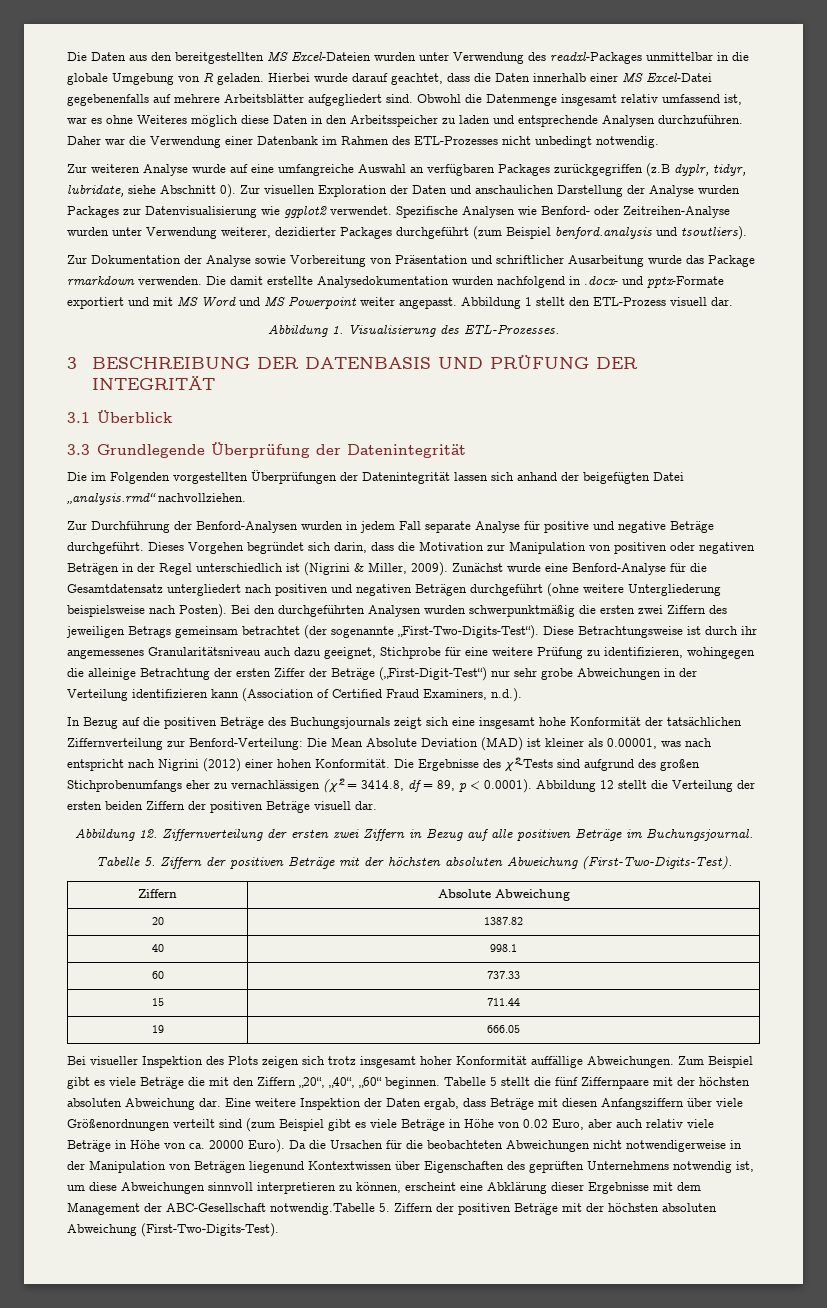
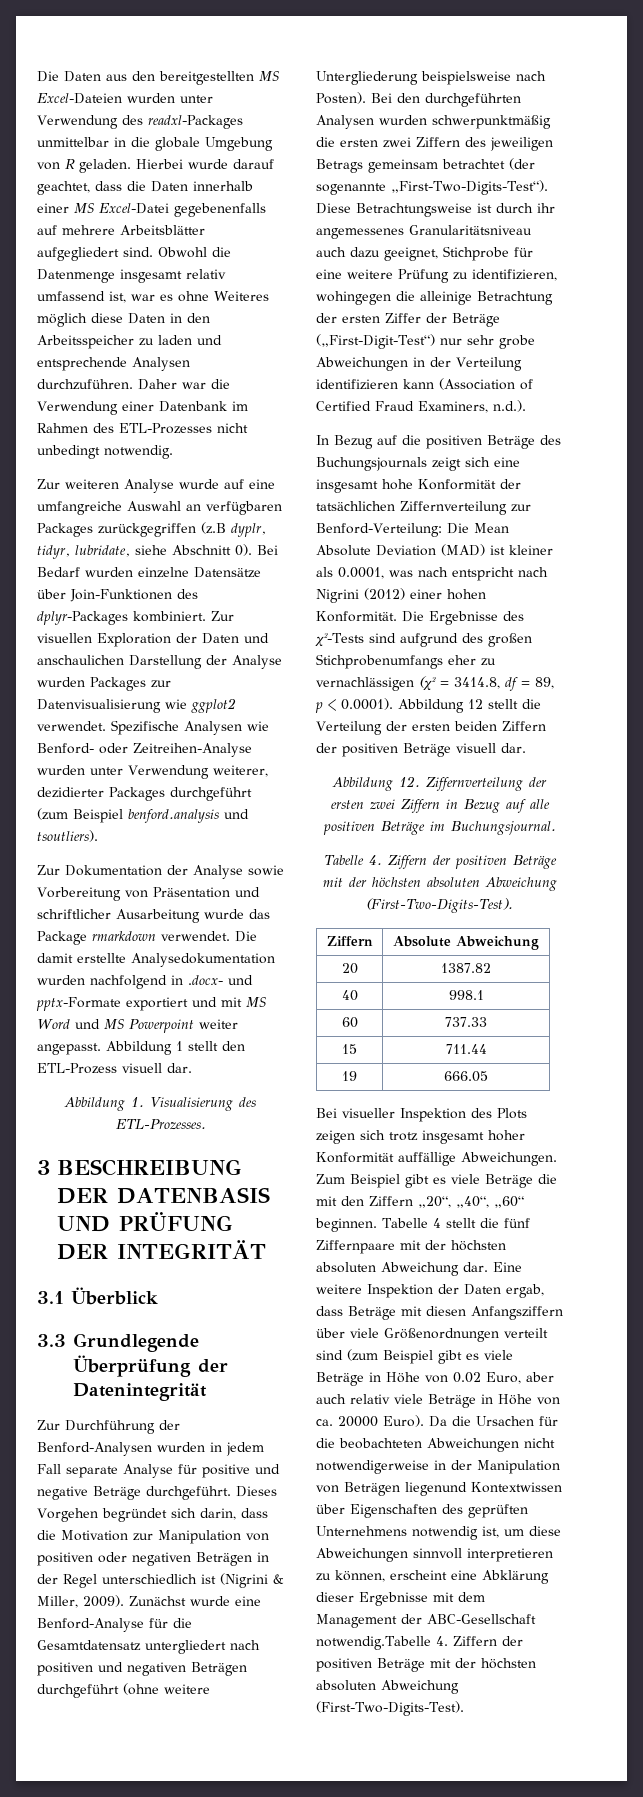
+ Bei Bedarf wurden einzelne Datensätze über Join-Funktionen des dplyr-Packages kombiniert.
- Zur Dokumentation der Analyse sowie Vorbereitung von Präsentation und schriftlicher Ausarbeitung wurde das Package rmarkdown verwenden.
+ Zur Dokumentation der Analyse sowie Vorbereitung von Präsentation und schriftlicher Ausarbeitung wurde das Package rmarkdown verwendet.
- Die im Folgenden vorgestellten Überprüfungen der Datenintegrität lassen sich anhand der beigefügten Datei „analysis.rmd“ nachvollziehen.
- In Bezug auf die positiven Beträge des Buchungsjournals zeigt sich eine insgesamt hohe Konformität der tatsächlichen Ziffernverteilung zur Benford-Verteilung: Die Mean Absolute Deviation (MAD) ist kleiner als 0.00001, was nach entspricht nach Nigrini (2012) einer hohen Konformität.
+ In Bezug auf die positiven Beträge des Buchungsjournals zeigt sich eine insgesamt hohe Konformität der tatsächlichen Ziffernverteilung zur Benford-Verteilung: Die Mean Absolute Deviation (MAD) ist kleiner als 0.0001, was nach entspricht nach Nigrini (2012) einer hohen Konformität.
- Tabelle 5. Ziffern der positiven Beträge mit der höchsten absoluten Abweichung (First-Two-Digits-Test).
+ Tabelle 4. Ziffern der positiven Beträge mit der höchsten absoluten Abweichung (First-Two-Digits-Test).
- Tabelle 5 stellt die fünf Ziffernpaare mit der höchsten absoluten Abweichung dar.
+ Tabelle 4 stellt die fünf Ziffernpaare mit der höchsten absoluten Abweichung dar.
- Da die Ursachen für die beobachteten Abweichungen nicht notwendigerweise in der Manipulation von Beträgen liegenund Kontextwissen über Eigenschaften des geprüften Unternehmens notwendig ist, um diese Abweichungen sinnvoll interpretieren zu können, erscheint eine Abklärung dieser Ergebnisse mit dem Management der ABC-Gesellschaft notwendig.Tabelle 5. Ziffern der positiven Beträge mit der höchsten absoluten Abweichung (First-Two-Digits-Test).
+ Da die Ursachen für die beobachteten Abweichungen nicht notwendigerweise in der Manipulation von Beträgen liegenund Kontextwissen über Eigenschaften des geprüften Unternehmens notwendig ist, um diese Abweichungen sinnvoll interpretieren zu können, erscheint eine Abklärung dieser Ergebnisse mit dem Management der ABC-Gesellschaft notwendig.Tabelle 4. Ziffern der positiven Beträge mit der höchsten absoluten Abweichung (First-Two-Digits-Test).

